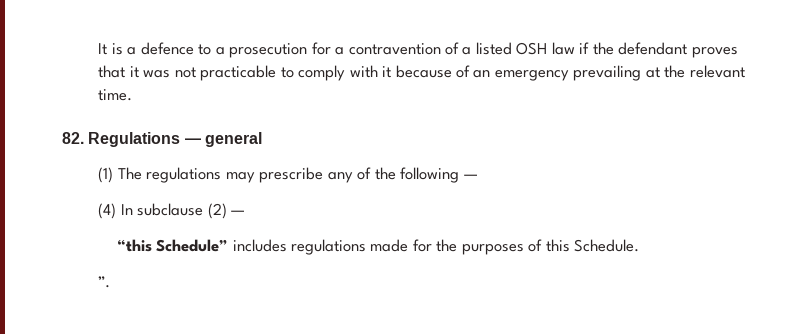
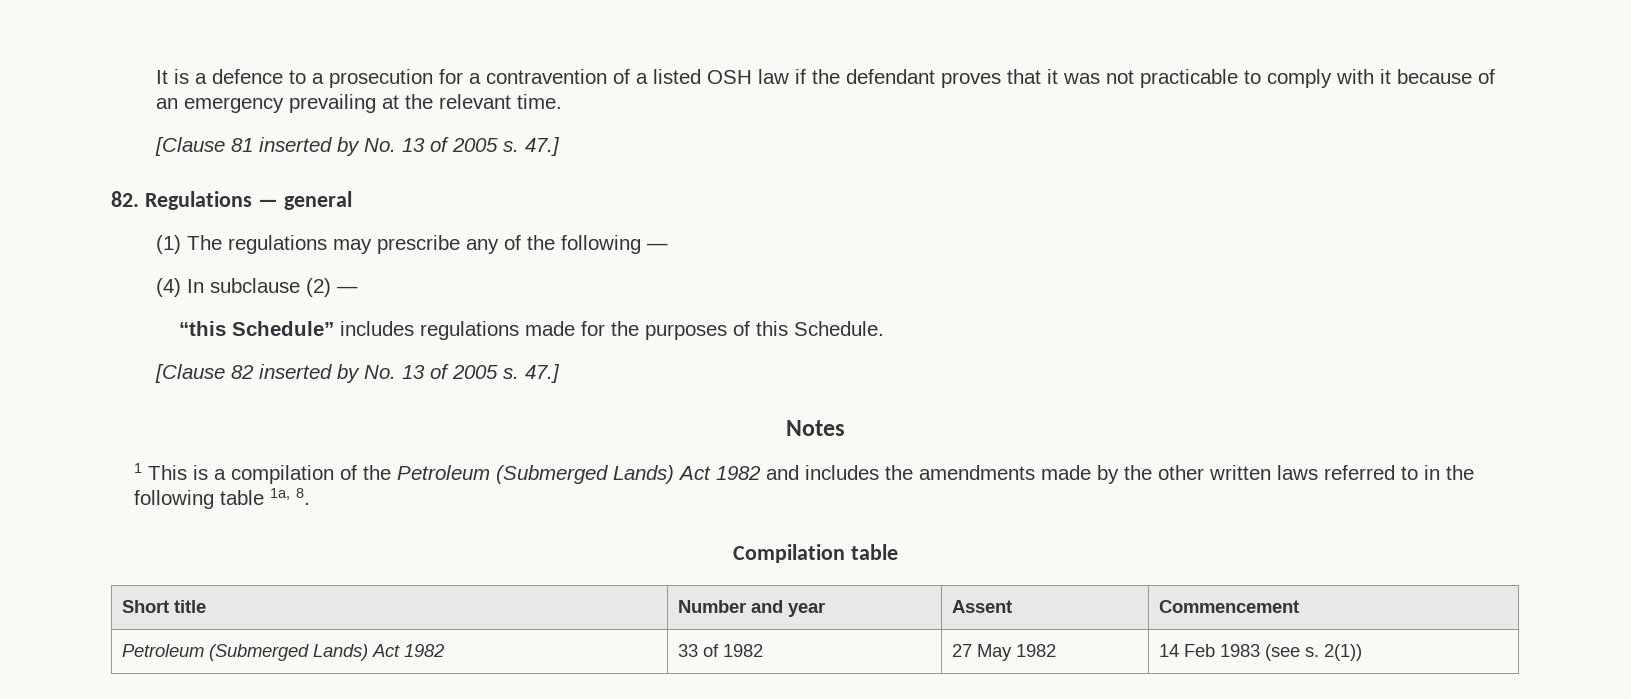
+ [Clause 81 inserted by No. 13 of 2005 s. 47.]
- ”.
+ [Clause 82 inserted by No. 13 of 2005 s. 47.]
+ Notes
+ 1 This is a compilation of the Petroleum (Submerged Lands) Act 1982 and includes the amendments made by the other written laws referred to in the following table 1a, 8.
+ Compilation table
+ Short title | Number and year | Assent | Commencement
+ Petroleum (Submerged Lands) Act 1982 | 33 of 1982 | 27 May 1982 | 14 Feb 1983 (see s. 2(1))

